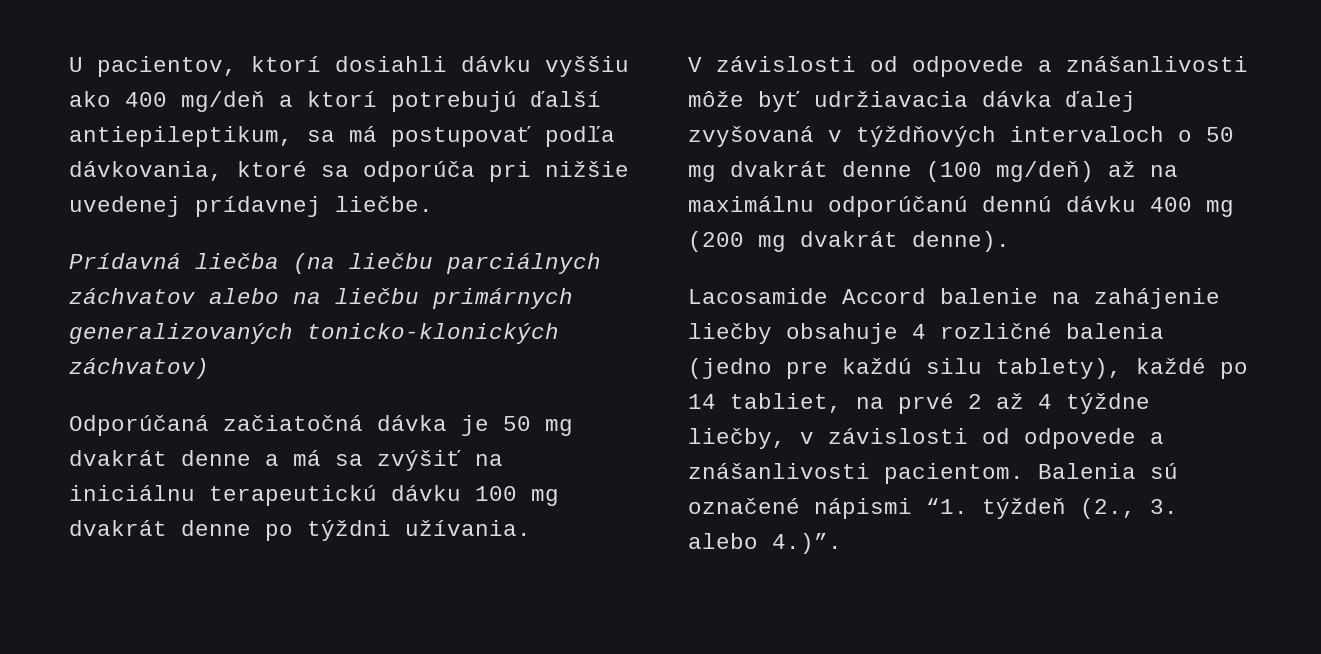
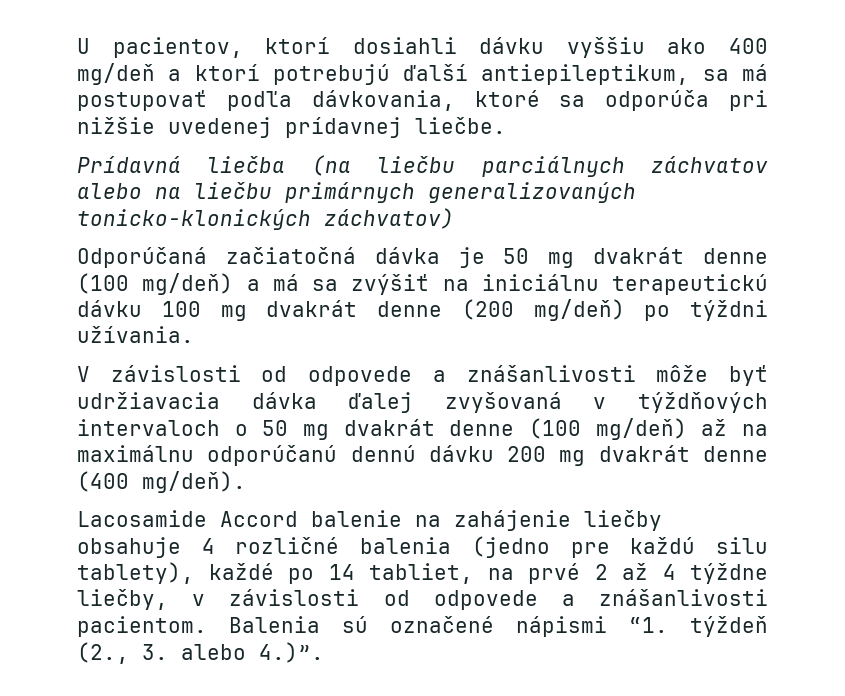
- Odporúčaná začiatočná dávka je 50 mg dvakrát denne a má sa zvýšiť na iniciálnu terapeutickú dávku 100 mg dvakrát denne po týždni užívania.
+ Odporúčaná začiatočná dávka je 50 mg dvakrát denne (100 mg/deň) a má sa zvýšiť na iniciálnu terapeutickú dávku 100 mg dvakrát denne (200 mg/deň) po týždni užívania.
- V závislosti od odpovede a znášanlivosti môže byť udržiavacia dávka ďalej zvyšovaná v týždňových intervaloch o 50 mg dvakrát denne (100 mg/deň) až na maximálnu odporúčanú dennú dávku 400 mg (200 mg dvakrát denne).
+ V závislosti od odpovede a znášanlivosti môže byť udržiavacia dávka ďalej zvyšovaná v týždňových intervaloch o 50 mg dvakrát denne (100 mg/deň) až na maximálnu odporúčanú dennú dávku 200 mg dvakrát denne (400 mg/deň).

